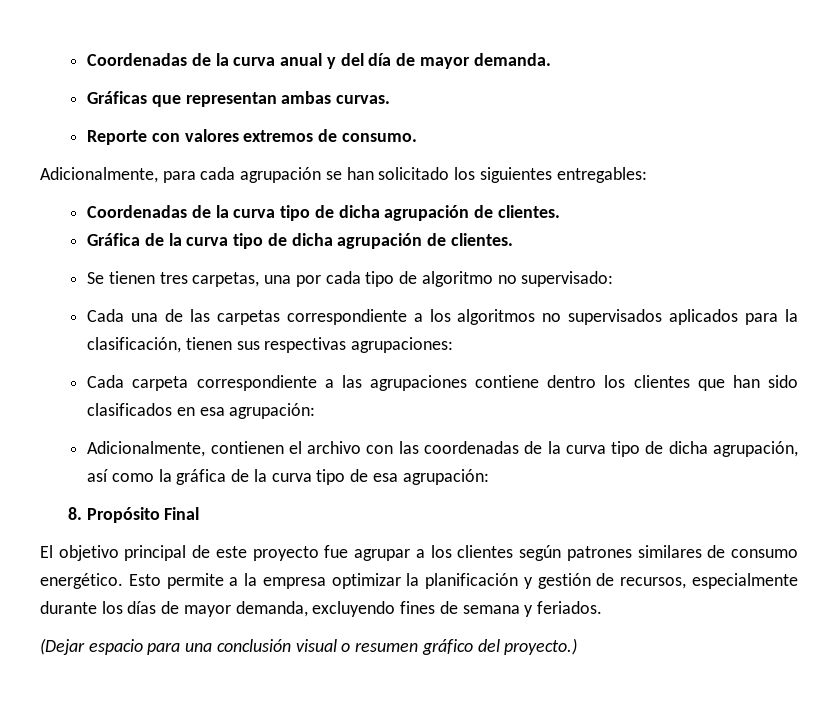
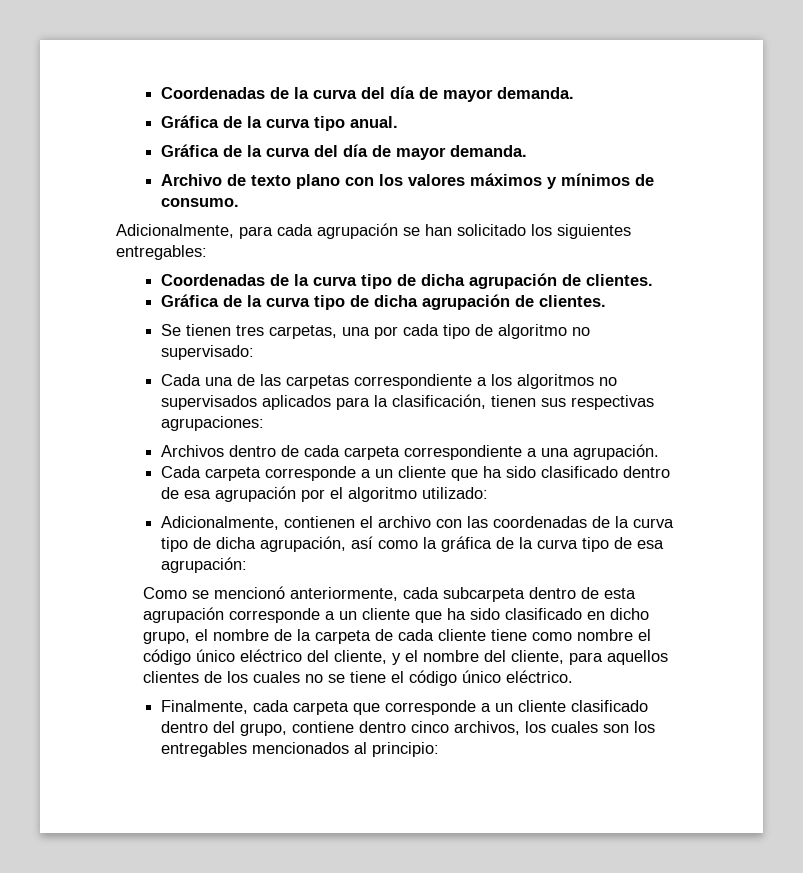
- Coordenadas de la curva anual y del día de mayor demanda.
- Gráficas que representan ambas curvas.
- Reporte con valores extremos de consumo.
+ Coordenadas de la curva del día de mayor demanda.
+ Gráfica de la curva tipo anual.
+ Gráfica de la curva del día de mayor demanda.
+ Archivo de texto plano con los valores máximos y mínimos de consumo.
- Cada carpeta correspondiente a las agrupaciones contiene dentro los clientes que han sido clasificados en esa agrupación:
+ Archivos dentro de cada carpeta correspondiente a una agrupación.
+ Cada carpeta corresponde a un cliente que ha sido clasificado dentro de esa agrupación por el algoritmo utilizado:
- 8. Propósito Final
- El objetivo principal de este proyecto fue agrupar a los clientes según patrones similares de consumo energético. Esto permite a la empresa optimizar la planificación y gestión de recursos, especialmente durante los días de mayor demanda, excluyendo fines de semana y feriados.
- (Dejar espacio para una conclusión visual o resumen gráfico del proyecto.)
+ Como se mencionó anteriormente, cada subcarpeta dentro de esta agrupación corresponde a un cliente que ha sido clasificado en dicho grupo, el nombre de la carpeta de cada cliente tiene como nombre el código único eléctrico del cliente, y el nombre del cliente, para aquellos clientes de los cuales no se tiene el código único eléctrico.
+ Finalmente, cada carpeta que corresponde a un cliente clasificado dentro del grupo, contiene dentro cinco archivos, los cuales son los entregables mencionados al principio:

